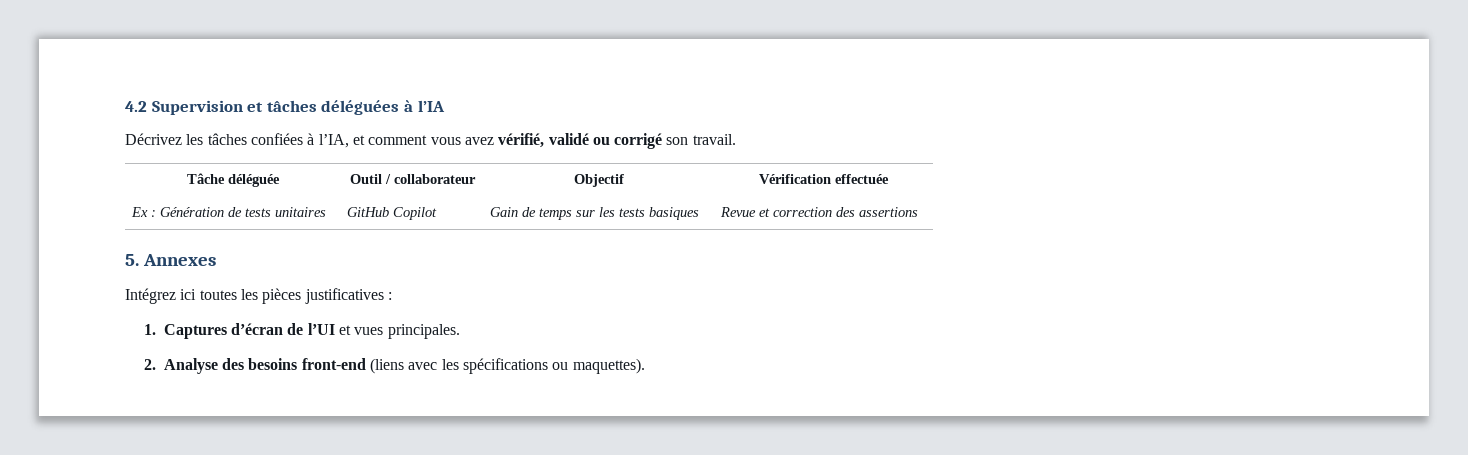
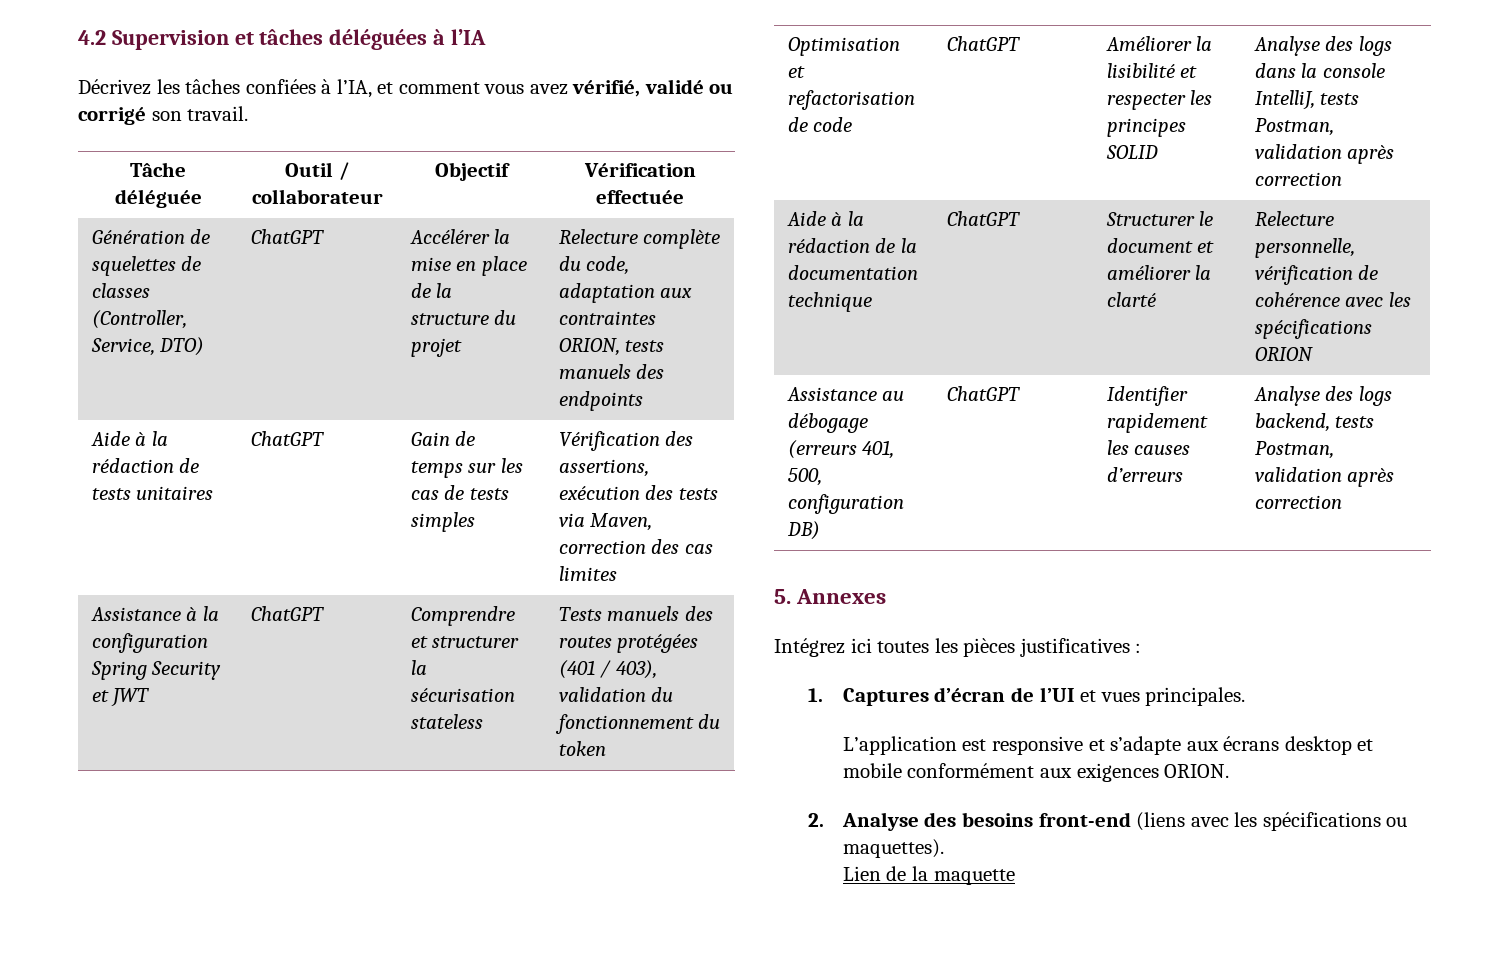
- Ex : Génération de tests unitaires | GitHub Copilot | Gain de temps sur les tests basiques | Revue et correction des assertions
+ Génération de squelettes de classes (Controller, Service, DTO) | ChatGPT | Accélérer la mise en place de la structure du projet | Relecture complète du code, adaptation aux contraintes ORION, tests manuels des endpoints
+ Aide à la rédaction de tests unitaires | ChatGPT | Gain de temps sur les cas de tests simples | Vérification des assertions, exécution des tests via Maven, correction des cas limites
+ Assistance à la configuration Spring Security et JWT | ChatGPT | Comprendre et structurer la sécurisation stateless | Tests manuels des routes protégées (401 / 403), validation du fonctionnement du token
+ Optimisation et refactorisation de code | ChatGPT | Améliorer la lisibilité et respecter les principes SOLID | Analyse des logs dans la console IntelliJ, tests Postman, validation après correction
+ Aide à la rédaction de la documentation technique | ChatGPT | Structurer le document et améliorer la clarté | Relecture personnelle, vérification de cohérence avec les spécifications ORION
+ Assistance au débogage (erreurs 401, 500, configuration DB) | ChatGPT | Identifier rapidement les causes d’erreurs | Analyse des logs backend, tests Postman, validation après correction
+ L’application est responsive et s’adapte aux écrans desktop et mobile conformément aux exigences ORION.
+ Lien de la maquette

